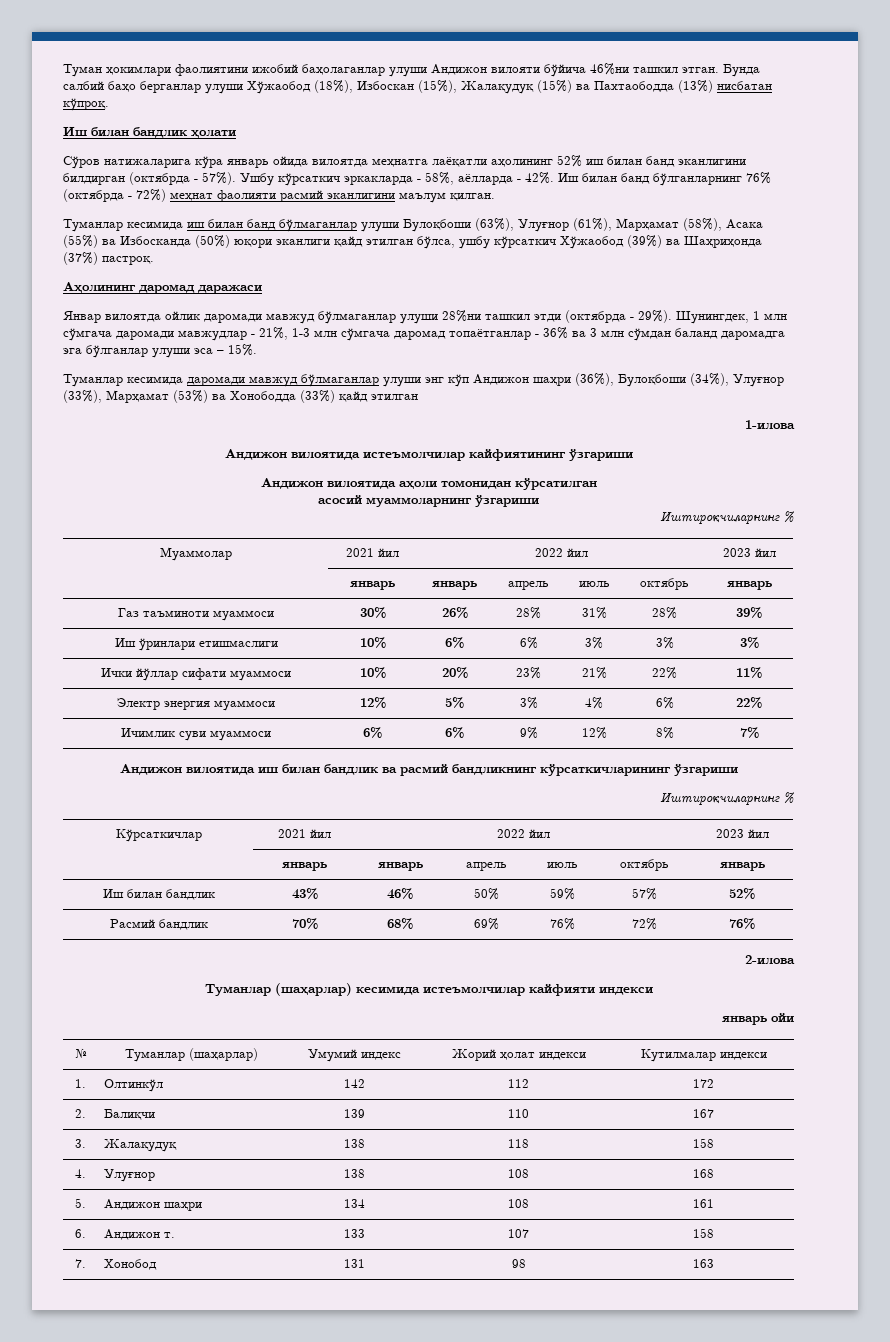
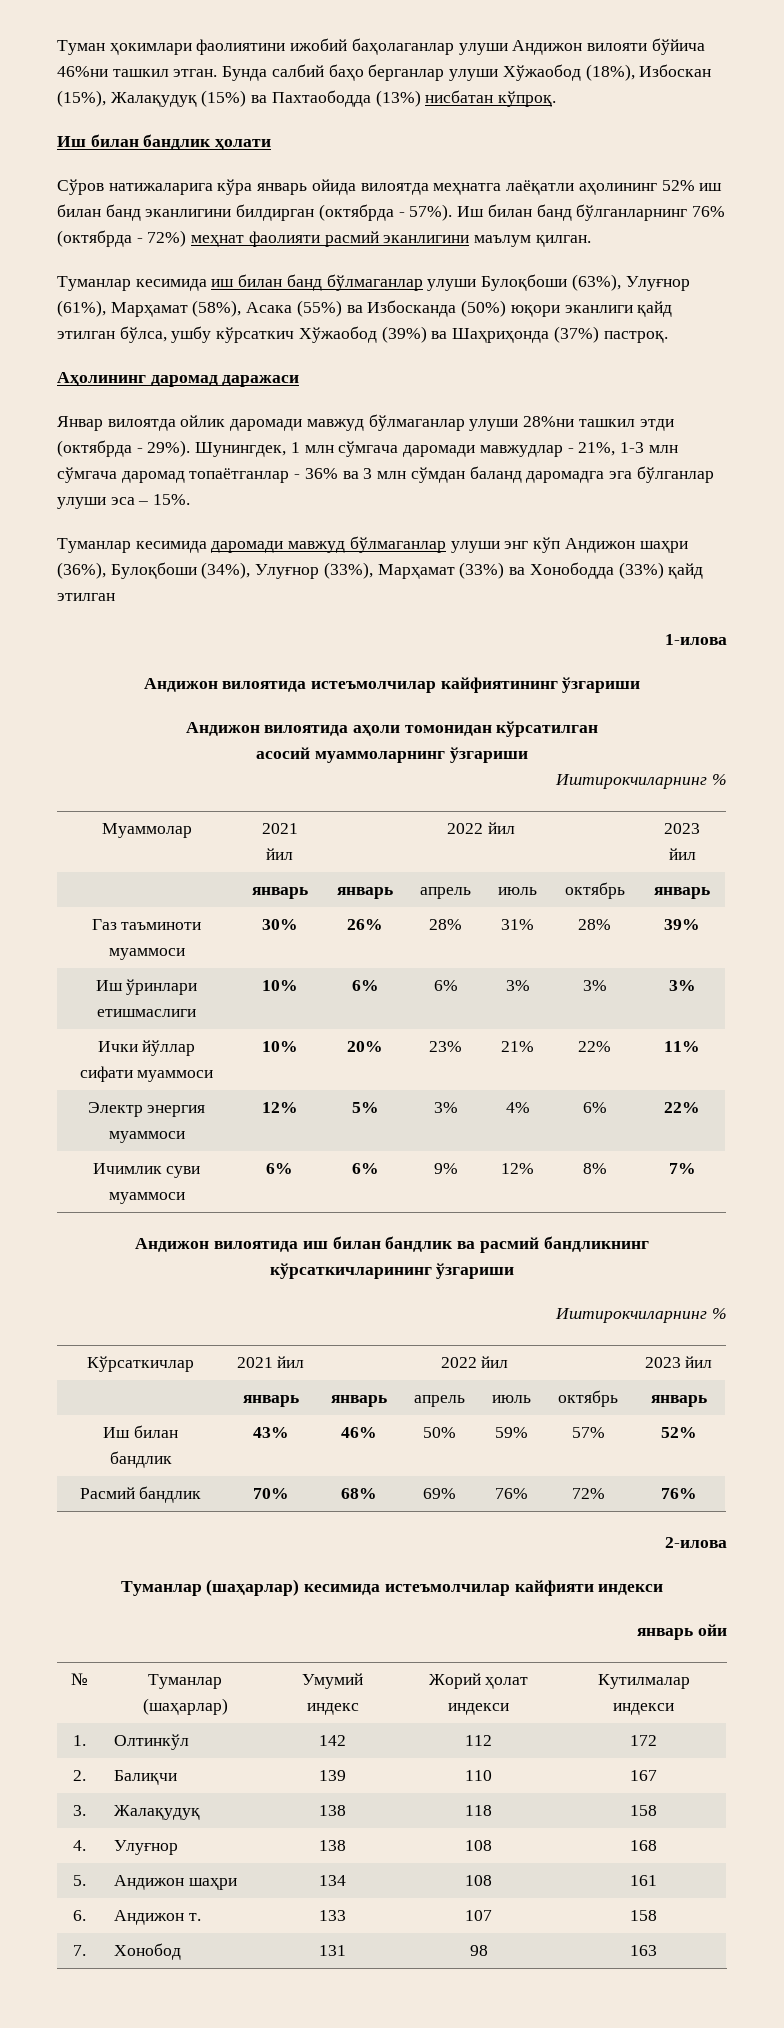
- Ушбу кўрсаткич эркакларда - 58%, аёлларда - 42%.
- Туманлар кесимида даромади мавжуд бўлмаганлар улуши энг кўп Андижон шаҳри (36%), Булоқбоши (34%), Улуғнор (33%), Марҳамат (53%) ва Хонободда (33%) қайд этилган
+ Туманлар кесимида даромади мавжуд бўлмаганлар улуши энг кўп Андижон шаҳри (36%), Булоқбоши (34%), Улуғнор (33%), Марҳамат (33%) ва Хонободда (33%) қайд этилган

